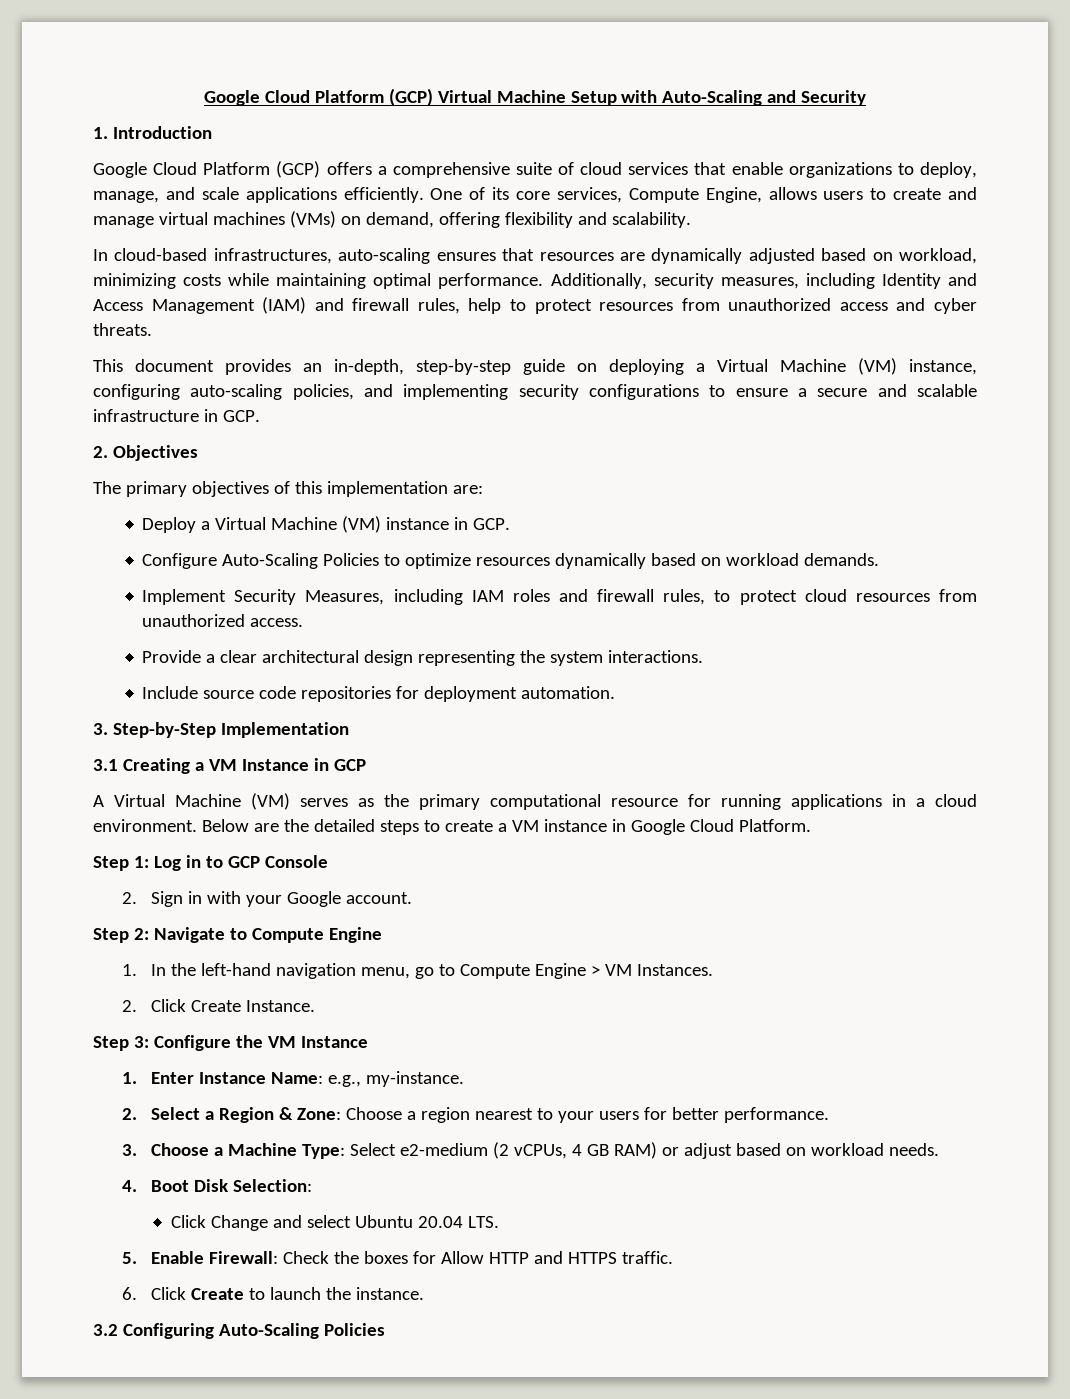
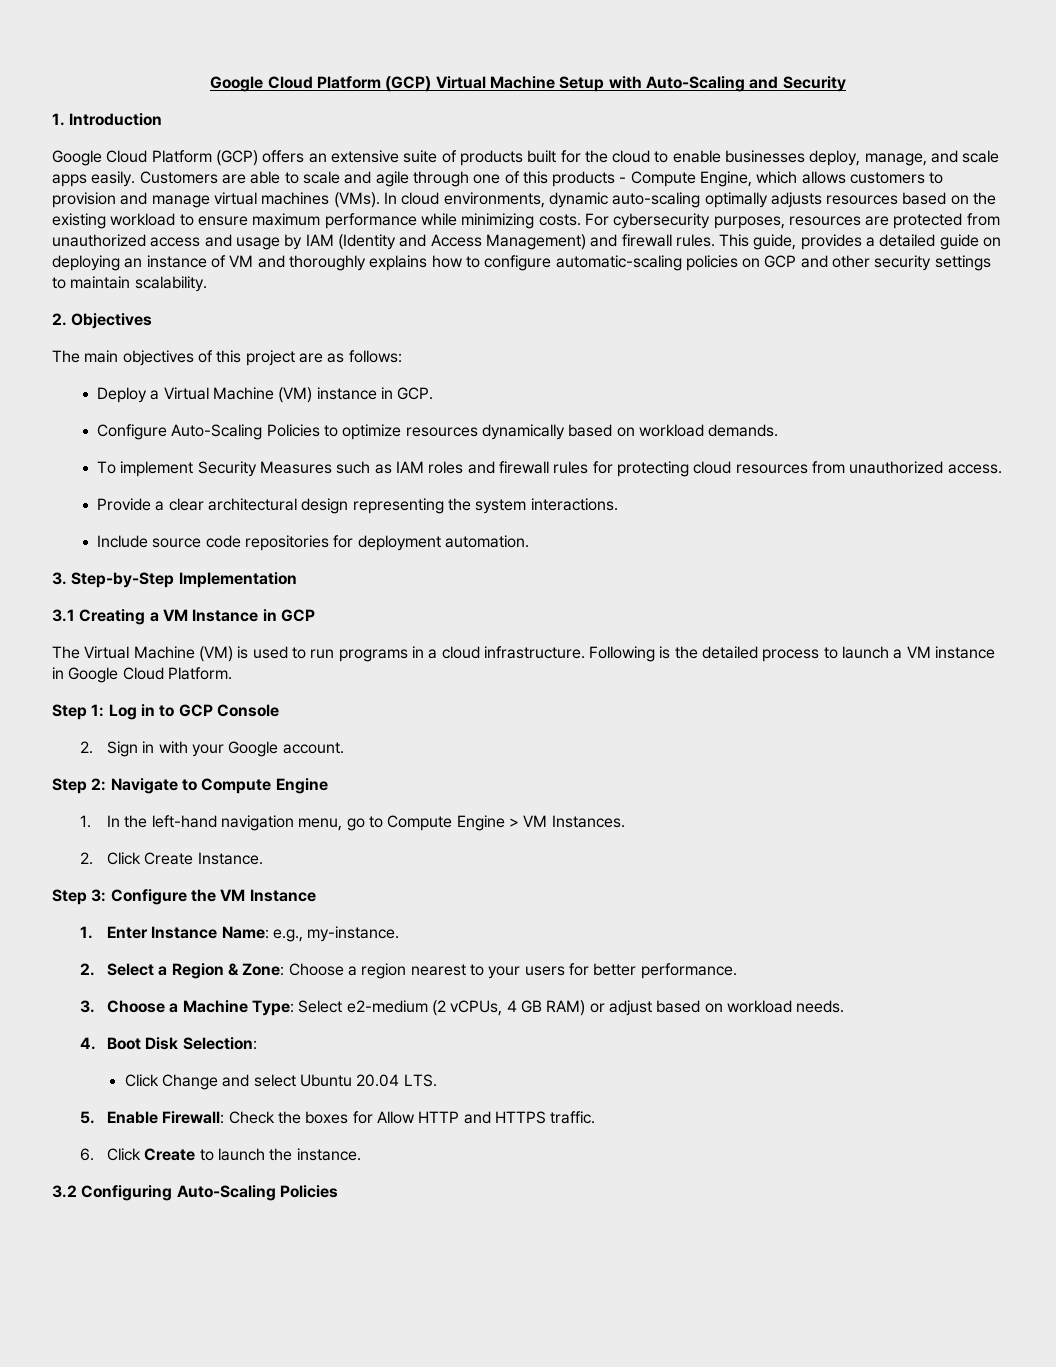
- Google Cloud Platform (GCP) offers a comprehensive suite of cloud services that enable organizations to deploy, manage, and scale applications efficiently. One of its core services, Compute Engine, allows users to create and manage virtual machines (VMs) on demand, offering flexibility and scalability.
- In cloud-based infrastructures, auto-scaling ensures that resources are dynamically adjusted based on workload, minimizing costs while maintaining optimal performance. Additionally, security measures, including Identity and Access Management (IAM) and firewall rules, help to protect resources from unauthorized access and cyber threats.
- This document provides an in-depth, step-by-step guide on deploying a Virtual Machine (VM) instance, configuring auto-scaling policies, and implementing security configurations to ensure a secure and scalable infrastructure in GCP.
+ Google Cloud Platform (GCP) offers an extensive suite of products built for the cloud to enable businesses deploy, manage, and scale apps easily. Customers are able to scale and agile through one of this products - Compute Engine, which allows customers to provision and manage virtual machines (VMs). In cloud environments, dynamic auto-scaling optimally adjusts resources based on the existing workload to ensure maximum performance while minimizing costs. For cybersecurity purposes, resources are protected from unauthorized access and usage by IAM (Identity and Access Management) and firewall rules. This guide, provides a detailed guide on deploying an instance of VM and thoroughly explains how to configure automatic-scaling policies on GCP and other security settings to maintain scalability.
- The primary objectives of this implementation are:
+ The main objectives of this project are as follows:
- Implement Security Measures, including IAM roles and firewall rules, to protect cloud resources from unauthorized access.
+ To implement Security Measures such as IAM roles and firewall rules for protecting cloud resources from unauthorized access.
- A Virtual Machine (VM) serves as the primary computational resource for running applications in a cloud environment. Below are the detailed steps to create a VM instance in Google Cloud Platform.
+ The Virtual Machine (VM) is used to run programs in a cloud infrastructure. Following is the detailed process to launch a VM instance in Google Cloud Platform.

